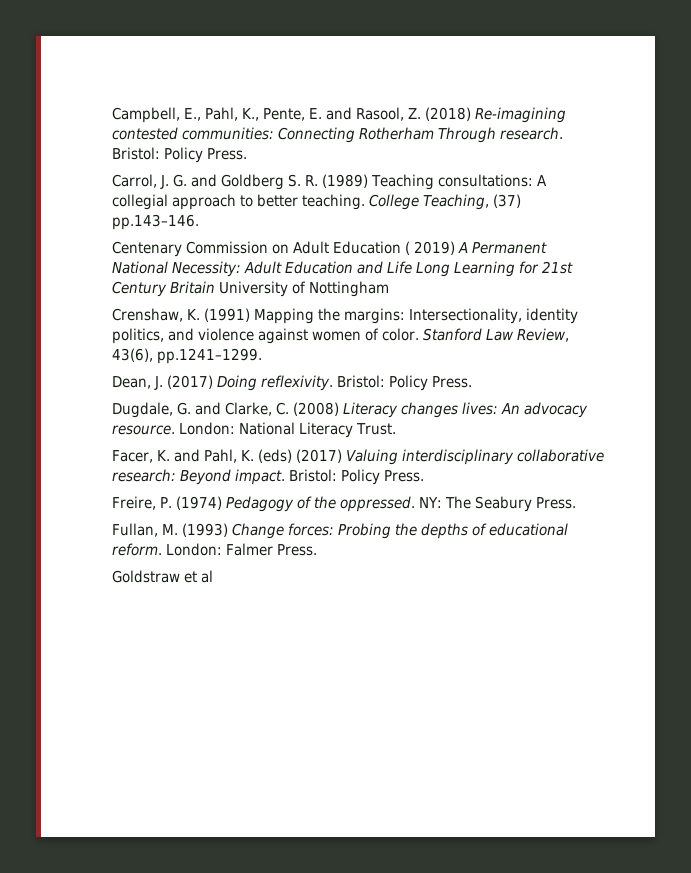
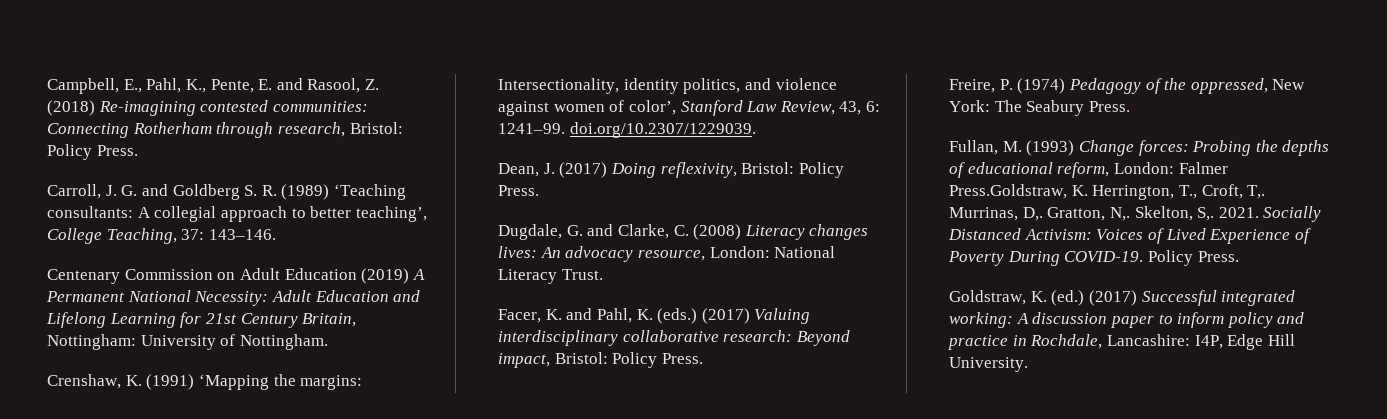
- Campbell, E., Pahl, K., Pente, E. and Rasool, Z. (2018) Re-imagining contested communities: Connecting Rotherham Through research. Bristol: Policy Press.
- Carrol, J. G. and Goldberg S. R. (1989) Teaching consultations: A collegial approach to better teaching. College Teaching, (37) pp.143–146.
+ Campbell, E., Pahl, K., Pente, E. and Rasool, Z. (2018) Re-imagining contested communities: Connecting Rotherham through research, Bristol: Policy Press.
+ Carroll, J. G. and Goldberg S. R. (1989) ‘Teaching consultants: A collegial approach to better teaching’, College Teaching, 37: 143–146.
- Centenary Commission on Adult Education ( 2019) A Permanent National Necessity: Adult Education and Life Long Learning for 21st Century Britain University of Nottingham
+ Centenary Commission on Adult Education (2019) A Permanent National Necessity: Adult Education and Lifelong Learning for 21st Century Britain, Nottingham: University of Nottingham.
- Crenshaw, K. (1991) Mapping the margins: Intersectionality, identity politics, and violence against women of color. Stanford Law Review, 43(6), pp.1241–1299.
+ Crenshaw, K. (1991) ‘Mapping the margins: Intersectionality, identity politics, and violence against women of color’, Stanford Law Review, 43, 6: 1241–99. doi.org/10.2307/1229039.
- Dean, J. (2017) Doing reflexivity. Bristol: Policy Press.
+ Dean, J. (2017) Doing reflexivity, Bristol: Policy Press.
- Dugdale, G. and Clarke, C. (2008) Literacy changes lives: An advocacy resource. London: National Literacy Trust.
+ Dugdale, G. and Clarke, C. (2008) Literacy changes lives: An advocacy resource, London: National Literacy Trust.
- Facer, K. and Pahl, K. (eds) (2017) Valuing interdisciplinary collaborative research: Beyond impact. Bristol: Policy Press.
+ Facer, K. and Pahl, K. (eds.) (2017) Valuing interdisciplinary collaborative research: Beyond impact, Bristol: Policy Press.
- Freire, P. (1974) Pedagogy of the oppressed. NY: The Seabury Press.
+ Freire, P. (1974) Pedagogy of the oppressed, New York: The Seabury Press.
- Fullan, M. (1993) Change forces: Probing the depths of educational reform. London: Falmer Press.
- Goldstraw et al
+ Fullan, M. (1993) Change forces: Probing the depths of educational reform, London: Falmer Press.Goldstraw, K. Herrington, T., Croft, T,. Murrinas, D,. Gratton, N,. Skelton, S,. 2021. Socially Distanced Activism: Voices of Lived Experience of Poverty During COVID-19. Policy Press.
+ Goldstraw, K. (ed.) (2017) Successful integrated working: A discussion paper to inform policy and practice in Rochdale, Lancashire: I4P, Edge Hill University.

